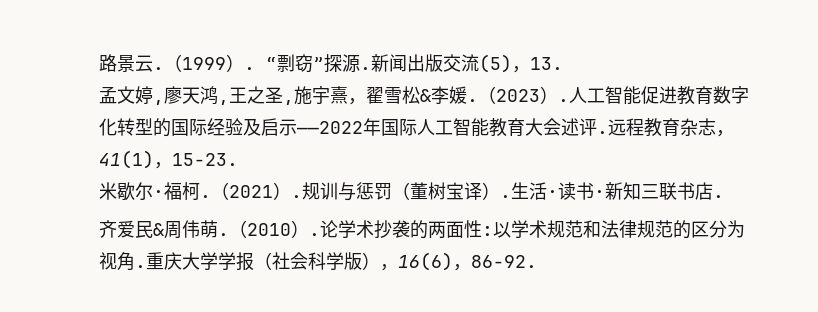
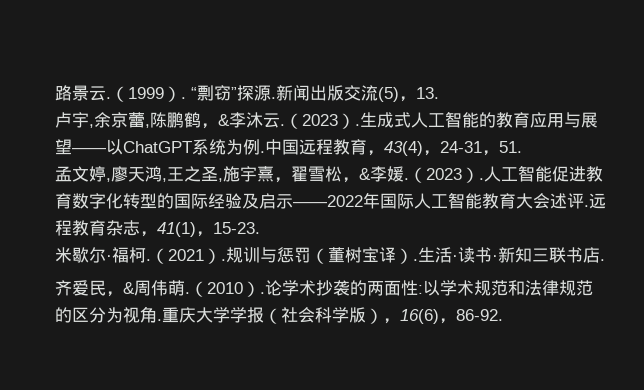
+ 卢宇,余京蕾,陈鹏鹤，&李沐云.（2023）.生成式人工智能的教育应用与展望——以ChatGPT系统为例.中国远程教育，43(4)，24-31，51.
- 孟文婷,廖天鸿,王之圣,施宇熹，翟雪松&李媛.
+ 孟文婷,廖天鸿,王之圣,施宇熹，翟雪松，&李媛.
- 齐爱民&周伟萌.
+ 齐爱民，&周伟萌.

